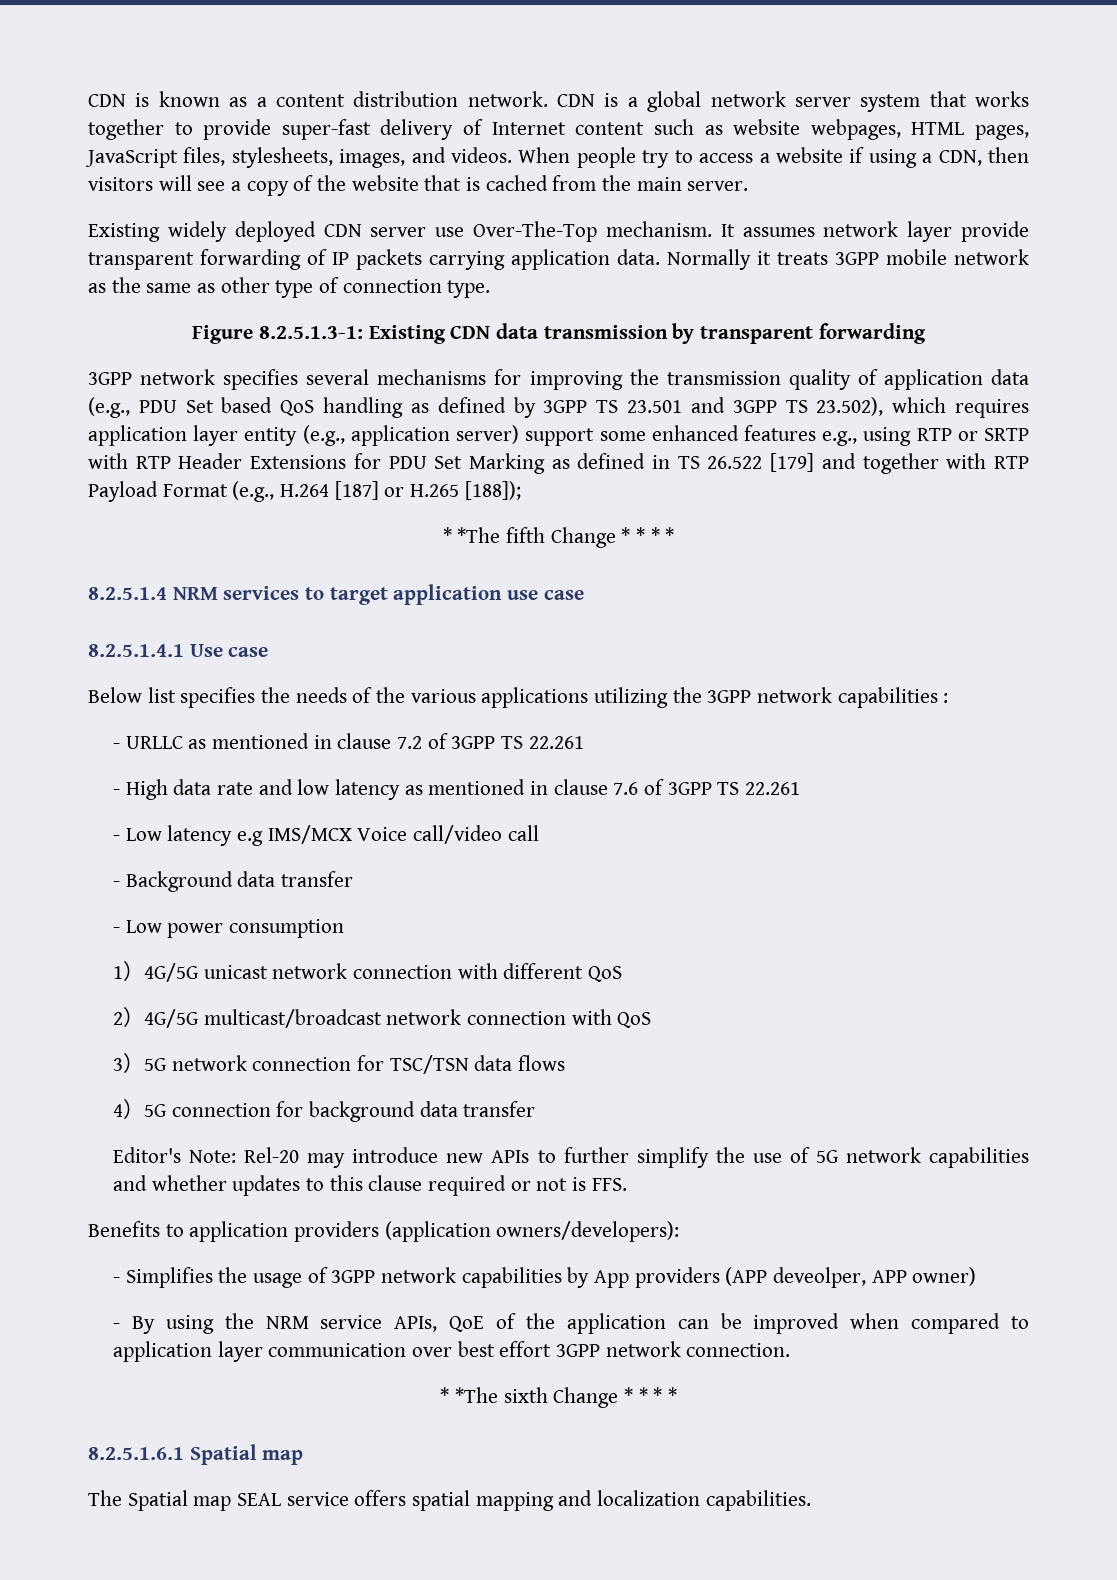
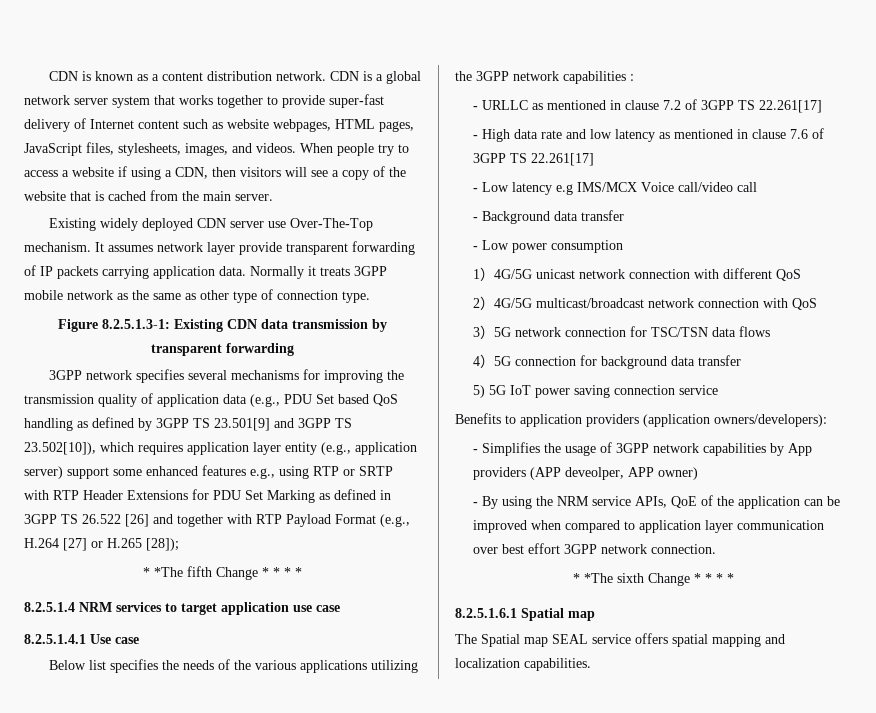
- 3GPP network specifies several mechanisms for improving the transmission quality of application data (e.g., PDU Set based QoS handling as defined by 3GPP TS 23.501 and 3GPP TS 23.502), which requires application layer entity (e.g., application server) support some enhanced features e.g., using RTP or SRTP with RTP Header Extensions for PDU Set Marking as defined in TS 26.522 [179] and together with RTP Payload Format (e.g., H.264 [187] or H.265 [188]);
+ 3GPP network specifies several mechanisms for improving the transmission quality of application data (e.g., PDU Set based QoS handling as defined by 3GPP TS 23.501[9] and 3GPP TS 23.502[10]), which requires application layer entity (e.g., application server) support some enhanced features e.g., using RTP or SRTP with RTP Header Extensions for PDU Set Marking as defined in 3GPP TS 26.522 [26] and together with RTP Payload Format (e.g., H.264 [27] or H.265 [28]);
- - URLLC as mentioned in clause 7.2 of 3GPP TS 22.261
+ - URLLC as mentioned in clause 7.2 of 3GPP TS 22.261[17]
- - High data rate and low latency as mentioned in clause 7.6 of 3GPP TS 22.261
+ - High data rate and low latency as mentioned in clause 7.6 of 3GPP TS 22.261[17]
- Editor's Note: Rel-20 may introduce new APIs to further simplify the use of 5G network capabilities and whether updates to this clause required or not is FFS.
+ 5) 5G IoT power saving connection service

